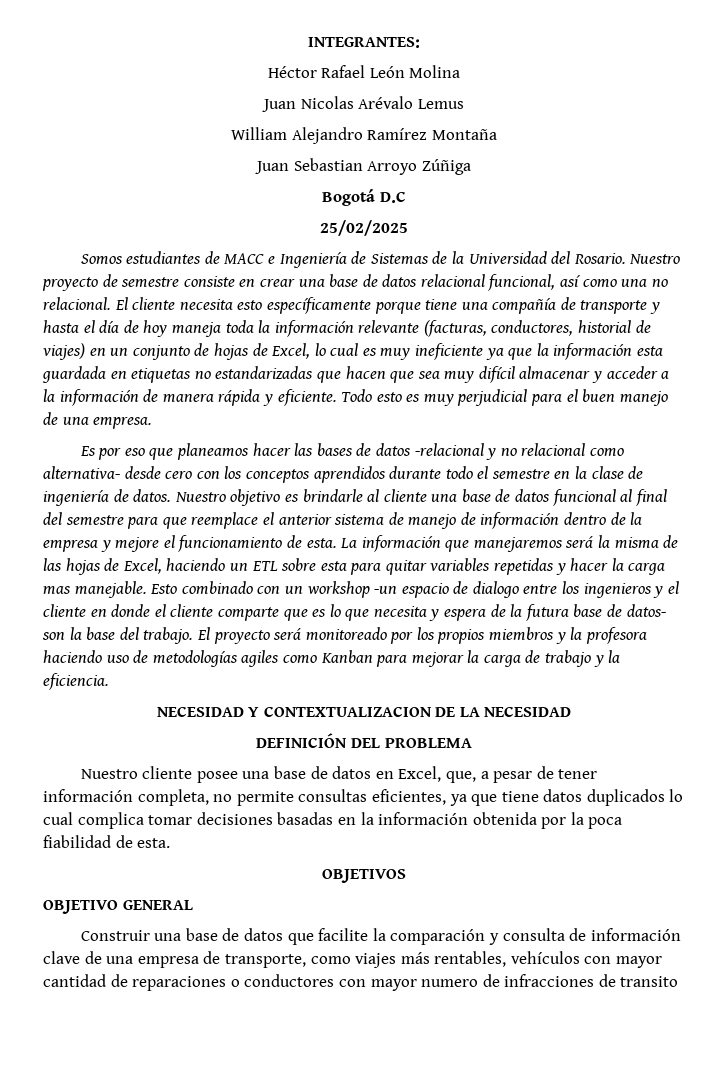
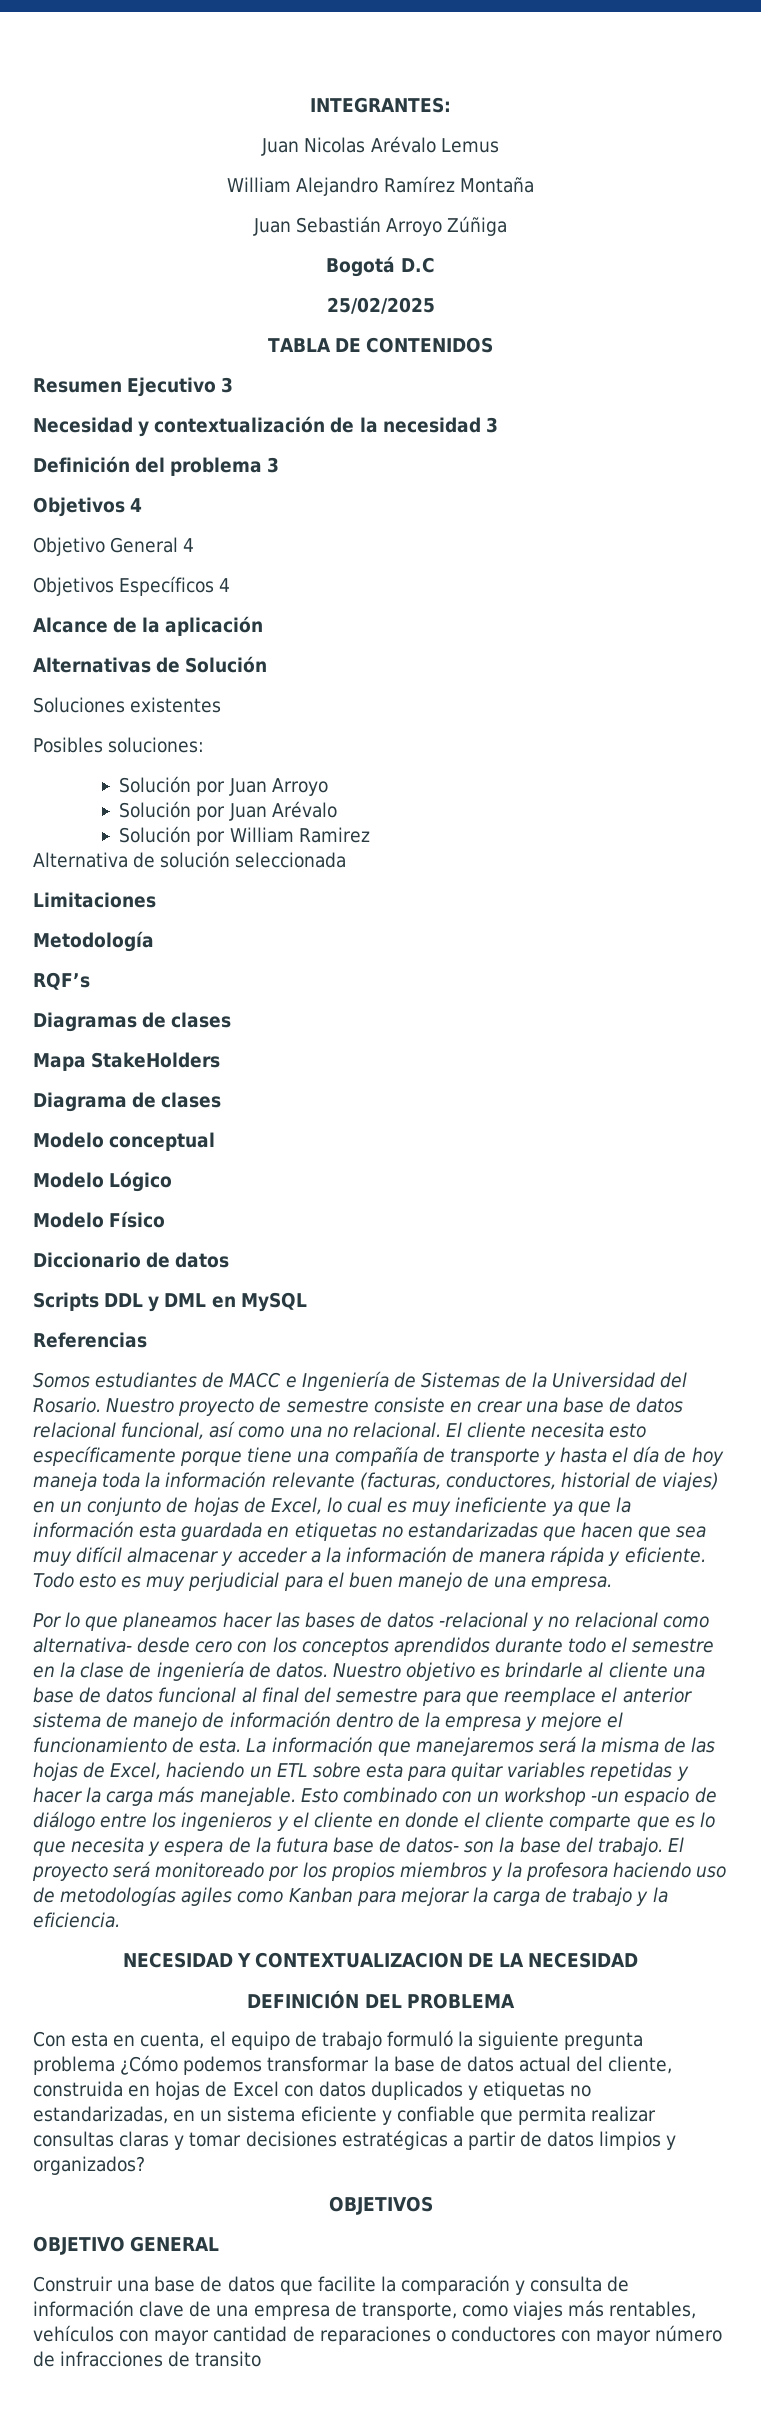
- Héctor Rafael León Molina
- Juan Sebastian Arroyo Zúñiga
+ Juan Sebastián Arroyo Zúñiga
+ TABLA DE CONTENIDOS
+ Resumen Ejecutivo 3
+ Necesidad y contextualización de la necesidad 3
+ Definición del problema 3
+ Objetivos 4
+ Objetivo General 4
+ Objetivos Específicos 4
+ Alcance de la aplicación
+ Alternativas de Solución
+ Soluciones existentes
+ Posibles soluciones:
+ Solución por Juan Arroyo
+ Solución por Juan Arévalo
+ Solución por William Ramirez
+ Alternativa de solución seleccionada
+ Limitaciones
+ Metodología
+ RQF’s
+ Diagramas de clases
+ Mapa StakeHolders
+ Diagrama de clases
+ Modelo conceptual
+ Modelo Lógico
+ Modelo Físico
+ Diccionario de datos
+ Scripts DDL y DML en MySQL
+ Referencias
- Es por eso que planeamos hacer las bases de datos -relacional y no relacional como alternativa- desde cero con los conceptos aprendidos durante todo el semestre en la clase de ingeniería de datos.
+ Por lo que planeamos hacer las bases de datos -relacional y no relacional como alternativa- desde cero con los conceptos aprendidos durante todo el semestre en la clase de ingeniería de datos.
- La información que manejaremos será la misma de las hojas de Excel, haciendo un ETL sobre esta para quitar variables repetidas y hacer la carga mas manejable.
+ La información que manejaremos será la misma de las hojas de Excel, haciendo un ETL sobre esta para quitar variables repetidas y hacer la carga más manejable.
- Esto combinado con un workshop -un espacio de dialogo entre los ingenieros y el cliente en donde el cliente comparte que es lo que necesita y espera de la futura base de datos- son la base del trabajo.
+ Esto combinado con un workshop -un espacio de diálogo entre los ingenieros y el cliente en donde el cliente comparte que es lo que necesita y espera de la futura base de datos- son la base del trabajo.
- Nuestro cliente posee una base de datos en Excel, que, a pesar de tener información completa, no permite consultas eficientes, ya que tiene datos duplicados lo cual complica tomar decisiones basadas en la información obtenida por la poca fiabilidad de esta.
+ Con esta en cuenta, el equipo de trabajo formuló la siguiente pregunta problema ¿Cómo podemos transformar la base de datos actual del cliente, construida en hojas de Excel con datos duplicados y etiquetas no estandarizadas, en un sistema eficiente y confiable que permita realizar consultas claras y tomar decisiones estratégicas a partir de datos limpios y organizados?
- Construir una base de datos que facilite la comparación y consulta de información clave de una empresa de transporte, como viajes más rentables, vehículos con mayor cantidad de reparaciones o conductores con mayor numero de infracciones de transito
+ Construir una base de datos que facilite la comparación y consulta de información clave de una empresa de transporte, como viajes más rentables, vehículos con mayor cantidad de reparaciones o conductores con mayor número de infracciones de transito

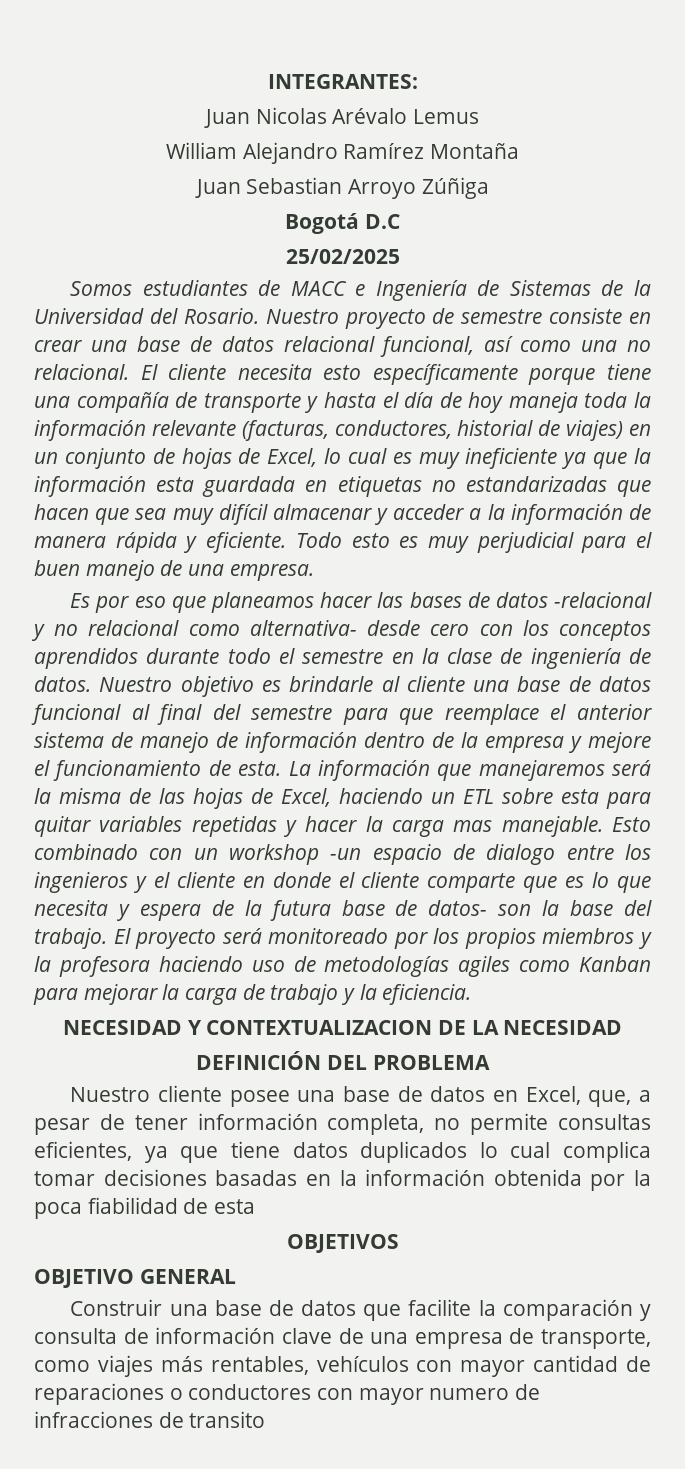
- Juan Sebastián Arroyo Zúñiga
+ Juan Sebastian Arroyo Zúñiga
- TABLA DE CONTENIDOS
- Resumen Ejecutivo 3
- Necesidad y contextualización de la necesidad 3
- Definición del problema 3
- Objetivos 4
- Objetivo General 4
- Objetivos Específicos 4
- Alcance de la aplicación
- Alternativas de Solución
- Soluciones existentes
- Posibles soluciones:
- Solución por Juan Arroyo
- Solución por Juan Arévalo
- Solución por William Ramirez
- Alternativa de solución seleccionada
- Limitaciones
- Metodología
- RQF’s
- Diagramas de clases
- Mapa StakeHolders
- Diagrama de clases
- Modelo conceptual
- Modelo Lógico
- Modelo Físico
- Diccionario de datos
- Scripts DDL y DML en MySQL
- Referencias
- Por lo que planeamos hacer las bases de datos -relacional y no relacional como alternativa- desde cero con los conceptos aprendidos durante todo el semestre en la clase de ingeniería de datos.
+ Es por eso que planeamos hacer las bases de datos -relacional y no relacional como alternativa- desde cero con los conceptos aprendidos durante todo el semestre en la clase de ingeniería de datos.
- La información que manejaremos será la misma de las hojas de Excel, haciendo un ETL sobre esta para quitar variables repetidas y hacer la carga más manejable.
+ La información que manejaremos será la misma de las hojas de Excel, haciendo un ETL sobre esta para quitar variables repetidas y hacer la carga mas manejable.
- Esto combinado con un workshop -un espacio de diálogo entre los ingenieros y el cliente en donde el cliente comparte que es lo que necesita y espera de la futura base de datos- son la base del trabajo.
+ Esto combinado con un workshop -un espacio de dialogo entre los ingenieros y el cliente en donde el cliente comparte que es lo que necesita y espera de la futura base de datos- son la base del trabajo.
- Con esta en cuenta, el equipo de trabajo formuló la siguiente pregunta problema ¿Cómo podemos transformar la base de datos actual del cliente, construida en hojas de Excel con datos duplicados y etiquetas no estandarizadas, en un sistema eficiente y confiable que permita realizar consultas claras y tomar decisiones estratégicas a partir de datos limpios y organizados?
+ Nuestro cliente posee una base de datos en Excel, que, a pesar de tener información completa, no permite consultas eficientes, ya que tiene datos duplicados lo cual complica tomar decisiones basadas en la información obtenida por la poca fiabilidad de esta
- Construir una base de datos que facilite la comparación y consulta de información clave de una empresa de transporte, como viajes más rentables, vehículos con mayor cantidad de reparaciones o conductores con mayor número de infracciones de transito
+ Construir una base de datos que facilite la comparación y consulta de información clave de una empresa de transporte, como viajes más rentables, vehículos con mayor cantidad de reparaciones o conductores con mayor numero de infracciones de transito

